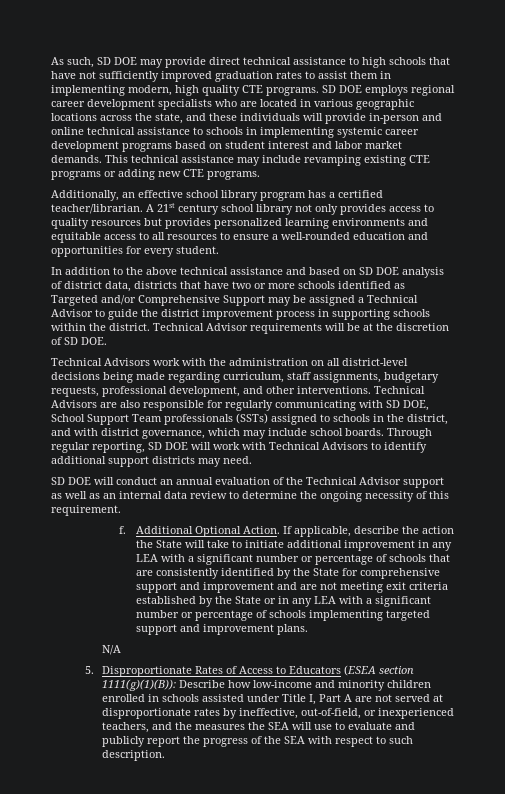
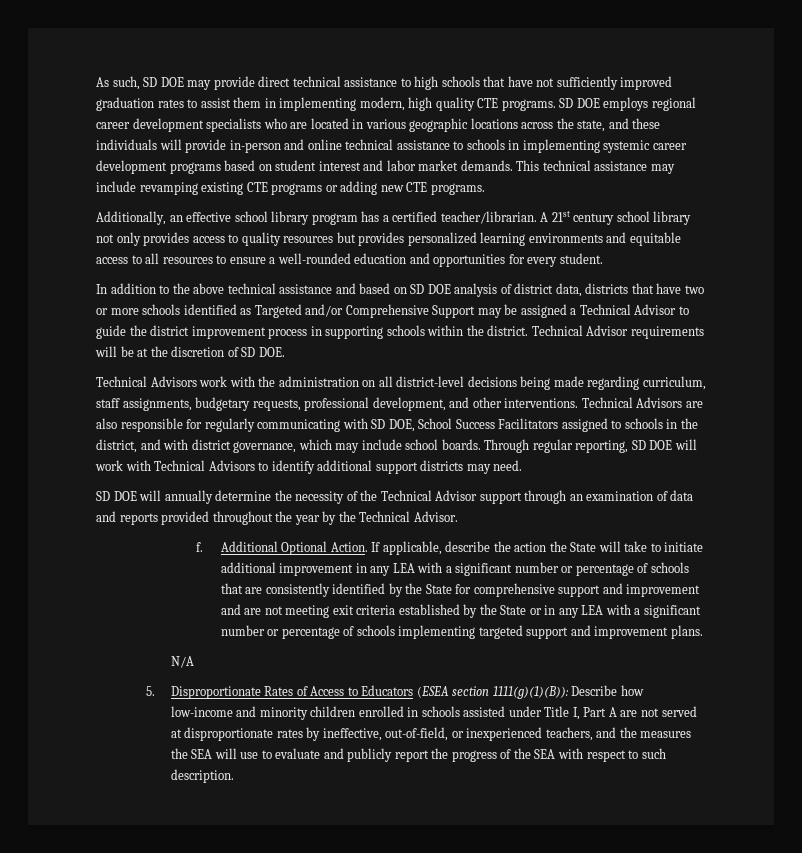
- Technical Advisors are also responsible for regularly communicating with SD DOE, School Support Team professionals (SSTs) assigned to schools in the district, and with district governance, which may include school boards.
+ Technical Advisors are also responsible for regularly communicating with SD DOE, School Success Facilitators assigned to schools in the district, and with district governance, which may include school boards.
- SD DOE will conduct an annual evaluation of the Technical Advisor support as well as an internal data review to determine the ongoing necessity of this requirement.
+ SD DOE will annually determine the necessity of the Technical Advisor support through an examination of data and reports provided throughout the year by the Technical Advisor.

